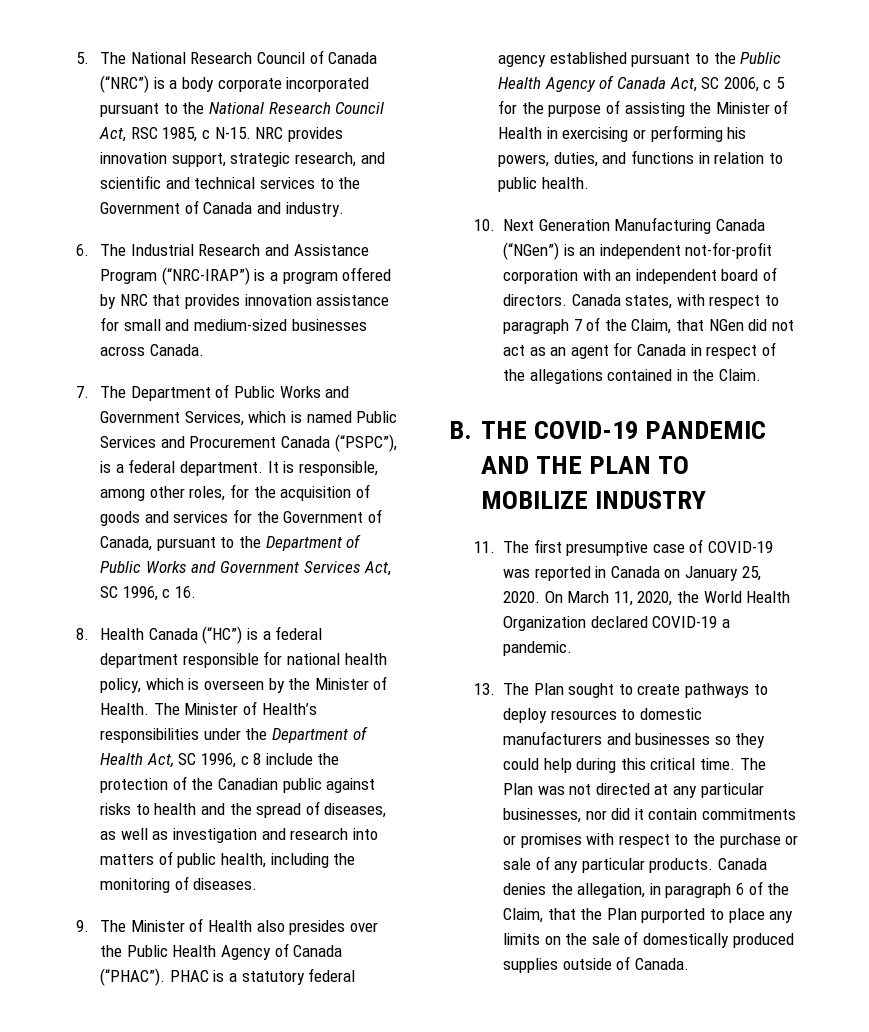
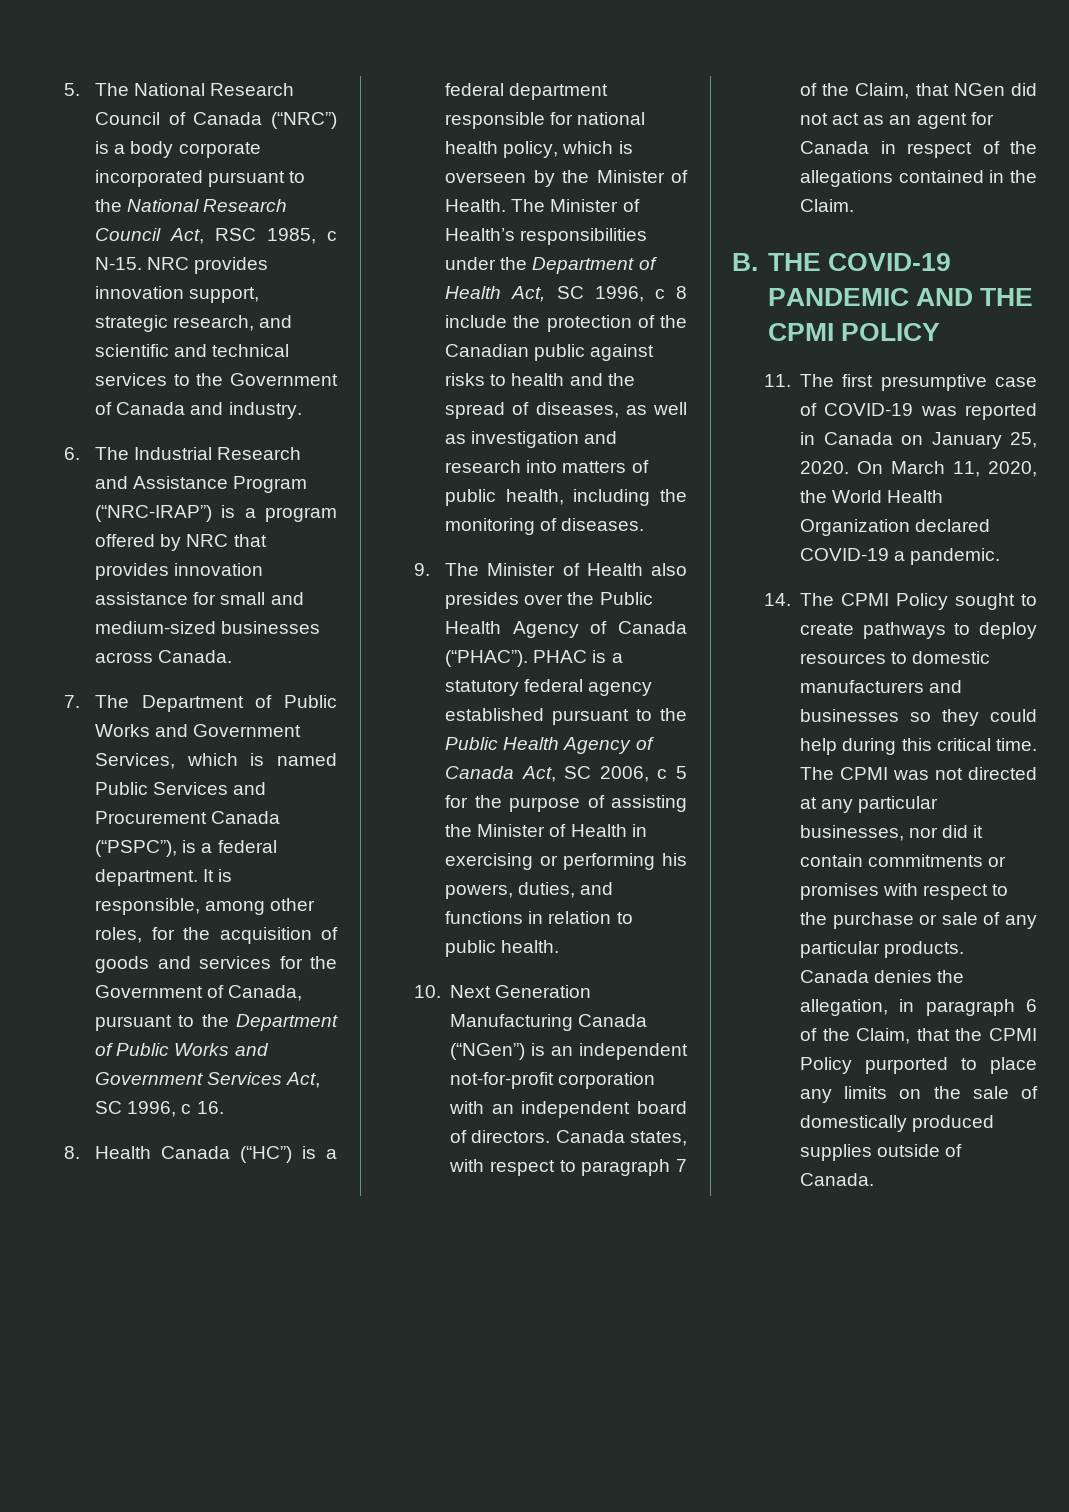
- B. THE COVID-19 PANDEMIC AND THE PLAN TO MOBILIZE INDUSTRY
+ B. THE COVID-19 PANDEMIC AND THE CPMI POLICY
- 13. The Plan sought to create pathways to deploy resources to domestic manufacturers and businesses so they could help during this critical time.
+ 14. The CPMI Policy sought to create pathways to deploy resources to domestic manufacturers and businesses so they could help during this critical time.
- The Plan was not directed at any particular businesses, nor did it contain commitments or promises with respect to the purchase or sale of any particular products.
+ The CPMI was not directed at any particular businesses, nor did it contain commitments or promises with respect to the purchase or sale of any particular products.
- Canada denies the allegation, in paragraph 6 of the Claim, that the Plan purported to place any limits on the sale of domestically produced supplies outside of Canada.
+ Canada denies the allegation, in paragraph 6 of the Claim, that the CPMI Policy purported to place any limits on the sale of domestically produced supplies outside of Canada.

